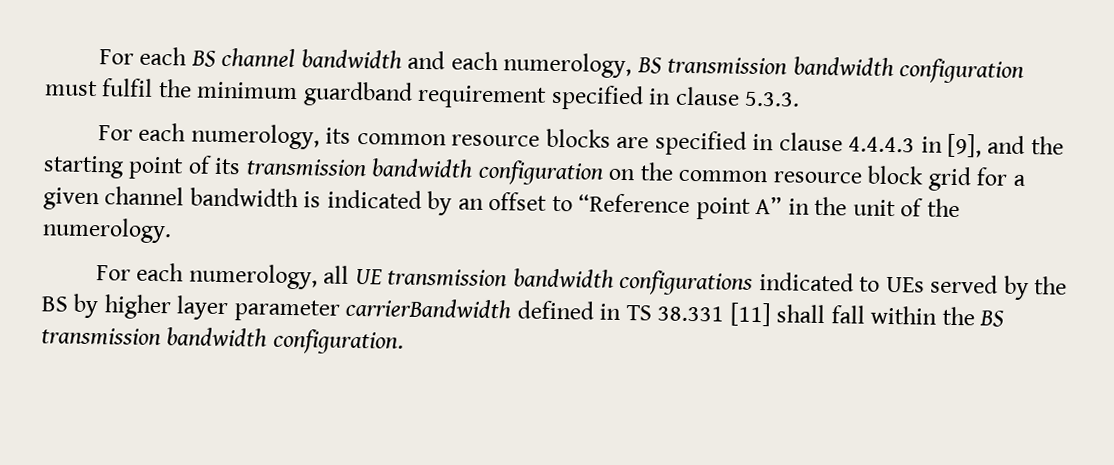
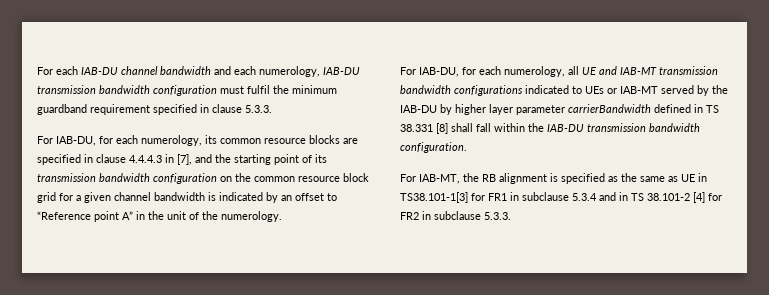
- For each BS channel bandwidth and each numerology, BS transmission bandwidth configuration must fulfil the minimum guardband requirement specified in clause 5.3.3.
+ For each IAB-DU channel bandwidth and each numerology, IAB-DU transmission bandwidth configuration must fulfil the minimum guardband requirement specified in clause 5.3.3.
- For each numerology, its common resource blocks are specified in clause 4.4.4.3 in [9], and the starting point of its transmission bandwidth configuration on the common resource block grid for a given channel bandwidth is indicated by an offset to “Reference point A” in the unit of the numerology.
+ For IAB-DU, for each numerology, its common resource blocks are specified in clause 4.4.4.3 in [7], and the starting point of its transmission bandwidth configuration on the common resource block grid for a given channel bandwidth is indicated by an offset to “Reference point A” in the unit of the numerology.
- For each numerology, all UE transmission bandwidth configurations indicated to UEs served by the BS by higher layer parameter carrierBandwidth defined in TS 38.331 [11] shall fall within the BS transmission bandwidth configuration.
+ For IAB-DU, for each numerology, all UE and IAB-MT transmission bandwidth configurations indicated to UEs or IAB-MT served by the IAB-DU by higher layer parameter carrierBandwidth defined in TS 38.331 [8] shall fall within the IAB-DU transmission bandwidth configuration.
+ For IAB-MT, the RB alignment is specified as the same as UE in TS38.101-1[3] for FR1 in subclause 5.3.4 and in TS 38.101-2 [4] for FR2 in subclause 5.3.3.

